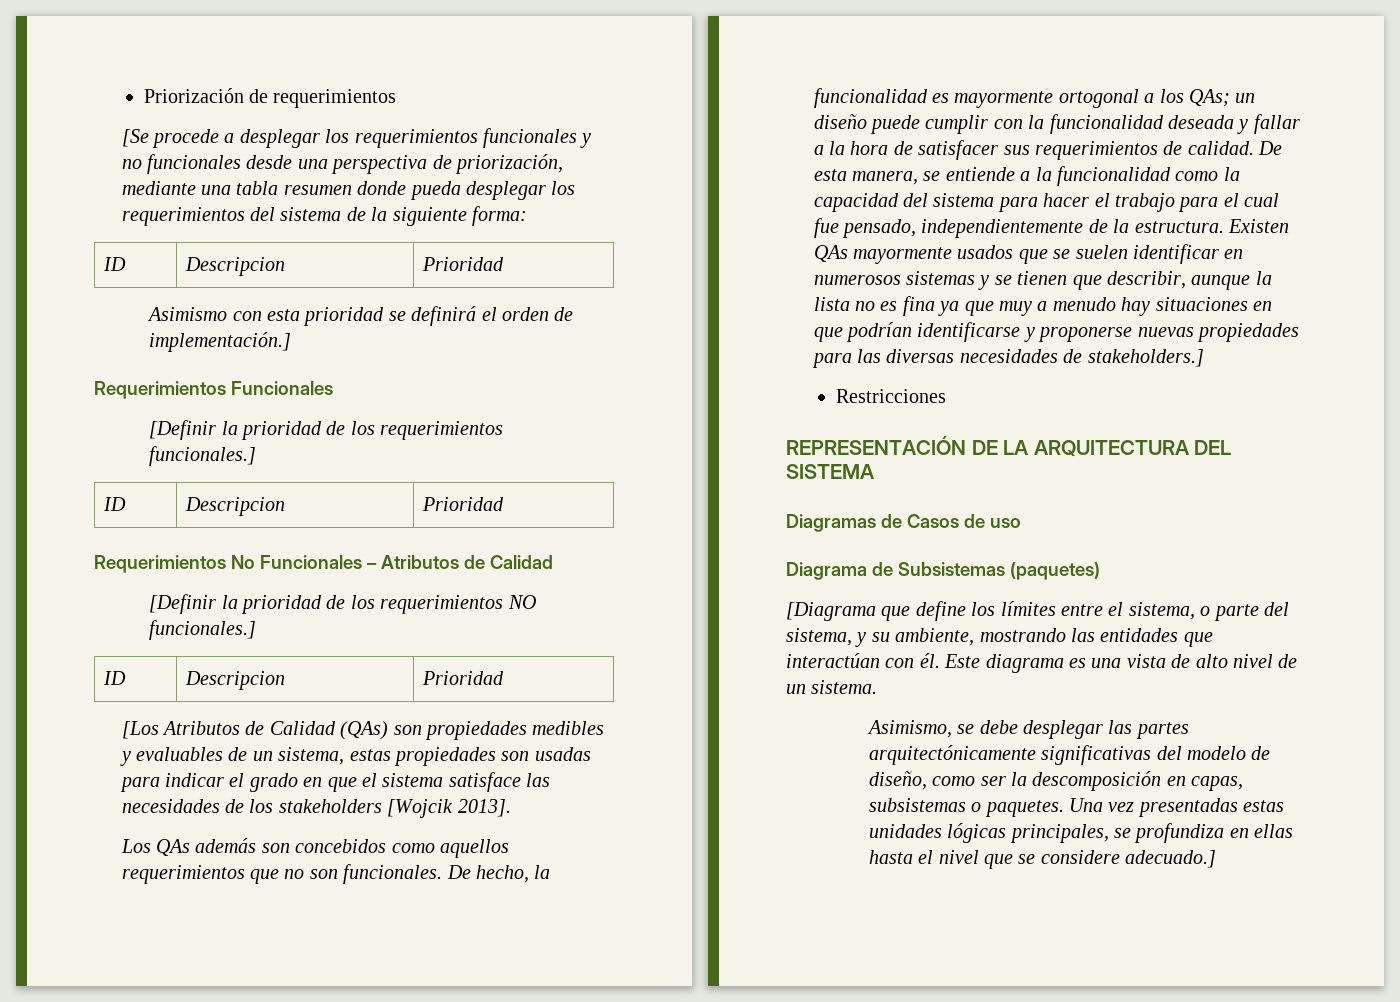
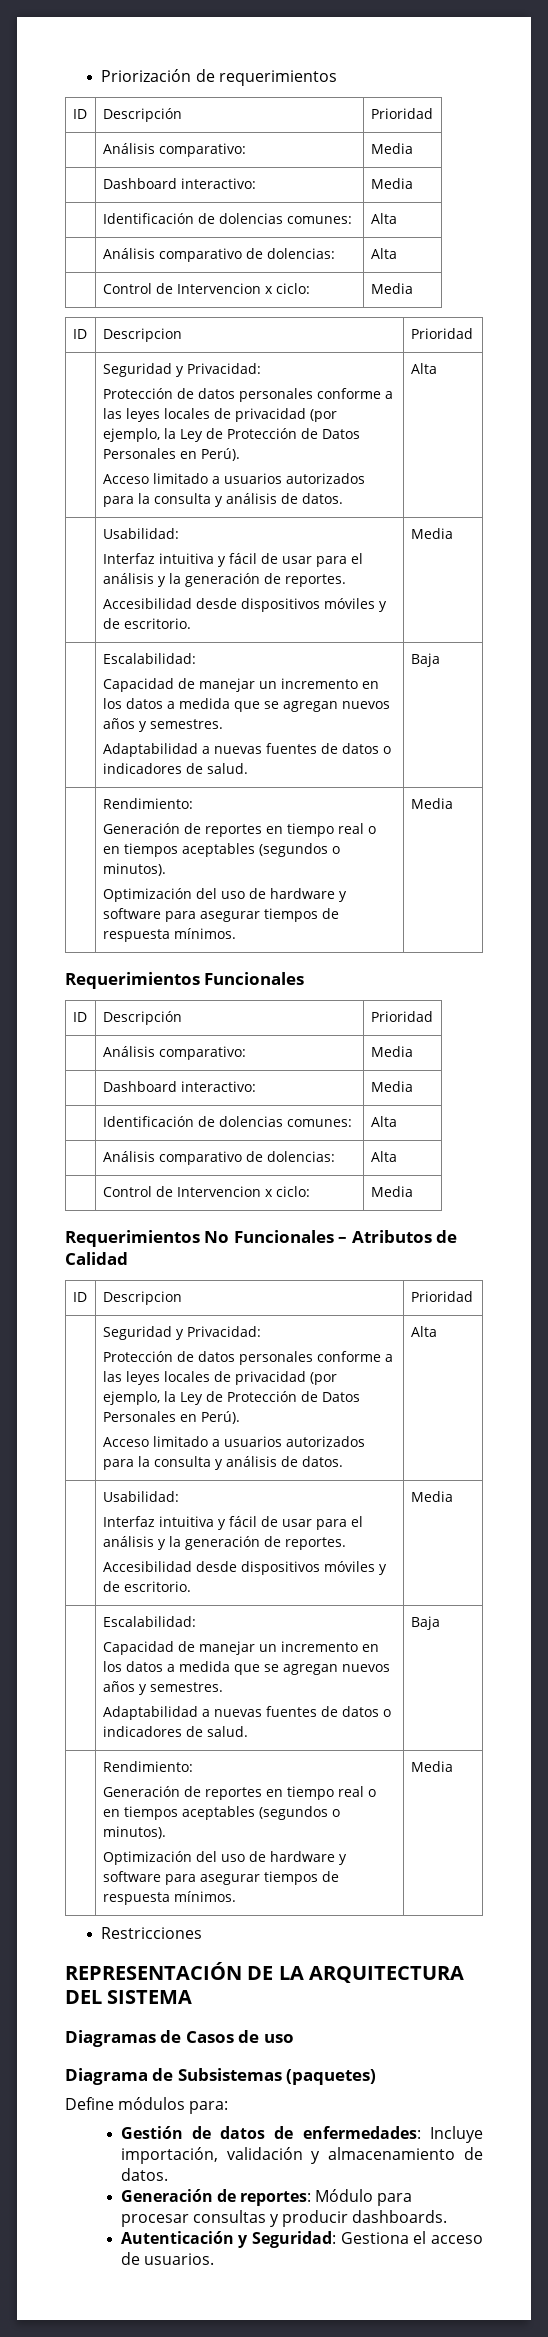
  Priorización de requerimientos
- [Se procede a desplegar los requerimientos funcionales y no funcionales desde una perspectiva de priorización, mediante una tabla resumen donde pueda desplegar los requerimientos del sistema de la siguiente forma:
+ ID | Descripción | Prioridad
+ | Análisis comparativo: | Media
+ | Dashboard interactivo: | Media
+ | Identificación de dolencias comunes: | Alta
+ | Análisis comparativo de dolencias: | Alta
+ | Control de Intervencion x ciclo: | Media
  ID | Descripcion | Prioridad
- Asimismo con esta prioridad se definirá el orden de implementación.]
+ | Seguridad y Privacidad:
+ Protección de datos personales conforme a las leyes locales de privacidad (por ejemplo, la Ley de Protección de Datos Personales en Perú).
+ Acceso limitado a usuarios autorizados para la consulta y análisis de datos. | Alta
+ | Usabilidad:
+ Interfaz intuitiva y fácil de usar para el análisis y la generación de reportes.
+ Accesibilidad desde dispositivos móviles y de escritorio. | Media
+ | Escalabilidad:
+ Capacidad de manejar un incremento en los datos a medida que se agregan nuevos años y semestres.
+ Adaptabilidad a nuevas fuentes de datos o indicadores de salud. | Baja
+ | Rendimiento:
+ Generación de reportes en tiempo real o en tiempos aceptables (segundos o minutos).
+ Optimización del uso de hardware y software para asegurar tiempos de respuesta mínimos. | Media
  Requerimientos Funcionales
- [Definir la prioridad de los requerimientos funcionales.]
- ID | Descripcion | Prioridad
+ ID | Descripción | Prioridad
+ | Análisis comparativo: | Media
+ | Dashboard interactivo: | Media
+ | Identificación de dolencias comunes: | Alta
+ | Análisis comparativo de dolencias: | Alta
+ | Control de Intervencion x ciclo: | Media
  Requerimientos No Funcionales – Atributos de Calidad
- [Definir la prioridad de los requerimientos NO funcionales.]
  ID | Descripcion | Prioridad
- [Los Atributos de Calidad (QAs) son propiedades medibles y evaluables de un sistema, estas propiedades son usadas para indicar el grado en que el sistema satisface las necesidades de los stakeholders [Wojcik 2013].
- Los QAs además son concebidos como aquellos requerimientos que no son funcionales. De hecho, la funcionalidad es mayormente ortogonal a los QAs; un diseño puede cumplir con la funcionalidad deseada y fallar a la hora de satisfacer sus requerimientos de calidad. De esta manera, se entiende a la funcionalidad como la capacidad del sistema para hacer el trabajo para el cual fue pensado, independientemente de la estructura. Existen QAs mayormente usados que se suelen identificar en numerosos sistemas y se tienen que describir, aunque la lista no es fina ya que muy a menudo hay situaciones en que podrían identificarse y proponerse nuevas propiedades para las diversas necesidades de stakeholders.]
+ | Seguridad y Privacidad:
+ Protección de datos personales conforme a las leyes locales de privacidad (por ejemplo, la Ley de Protección de Datos Personales en Perú).
+ Acceso limitado a usuarios autorizados para la consulta y análisis de datos. | Alta
+ | Usabilidad:
+ Interfaz intuitiva y fácil de usar para el análisis y la generación de reportes.
+ Accesibilidad desde dispositivos móviles y de escritorio. | Media
+ | Escalabilidad:
+ Capacidad de manejar un incremento en los datos a medida que se agregan nuevos años y semestres.
+ Adaptabilidad a nuevas fuentes de datos o indicadores de salud. | Baja
+ | Rendimiento:
+ Generación de reportes en tiempo real o en tiempos aceptables (segundos o minutos).
+ Optimización del uso de hardware y software para asegurar tiempos de respuesta mínimos. | Media
- [Diagrama que define los límites entre el sistema, o parte del sistema, y su ambiente, mostrando las entidades que interactúan con él. Este diagrama es una vista de alto nivel de un sistema.
- Asimismo, se debe desplegar las partes arquitectónicamente significativas del modelo de diseño, como ser la descomposición en capas, subsistemas o paquetes. Una vez presentadas estas unidades lógicas principales, se profundiza en ellas hasta el nivel que se considere adecuado.]
+ Define módulos para:
+ Gestión de datos de enfermedades: Incluye importación, validación y almacenamiento de datos.
+ Generación de reportes: Módulo para procesar consultas y producir dashboards.
+ Autenticación y Seguridad: Gestiona el acceso de usuarios.

